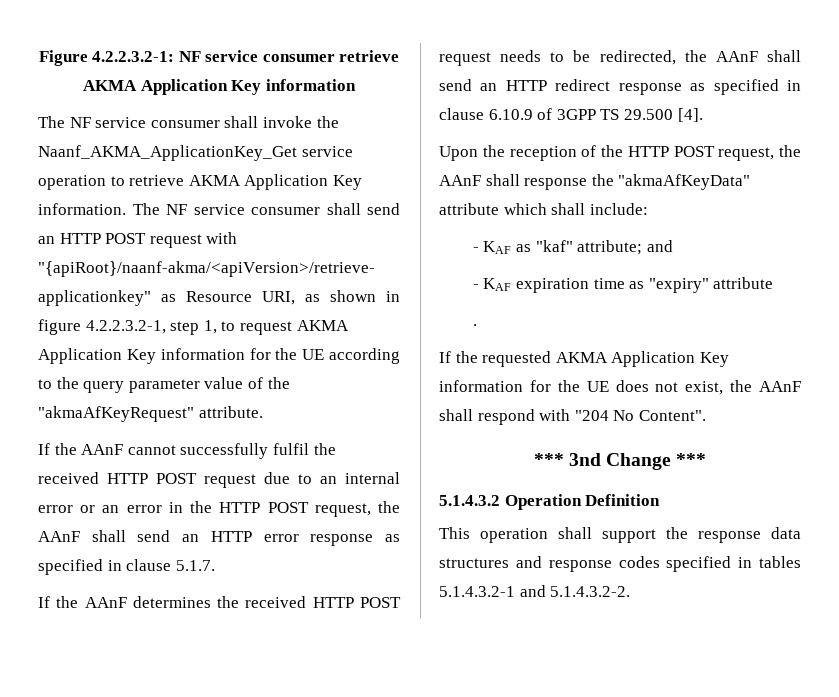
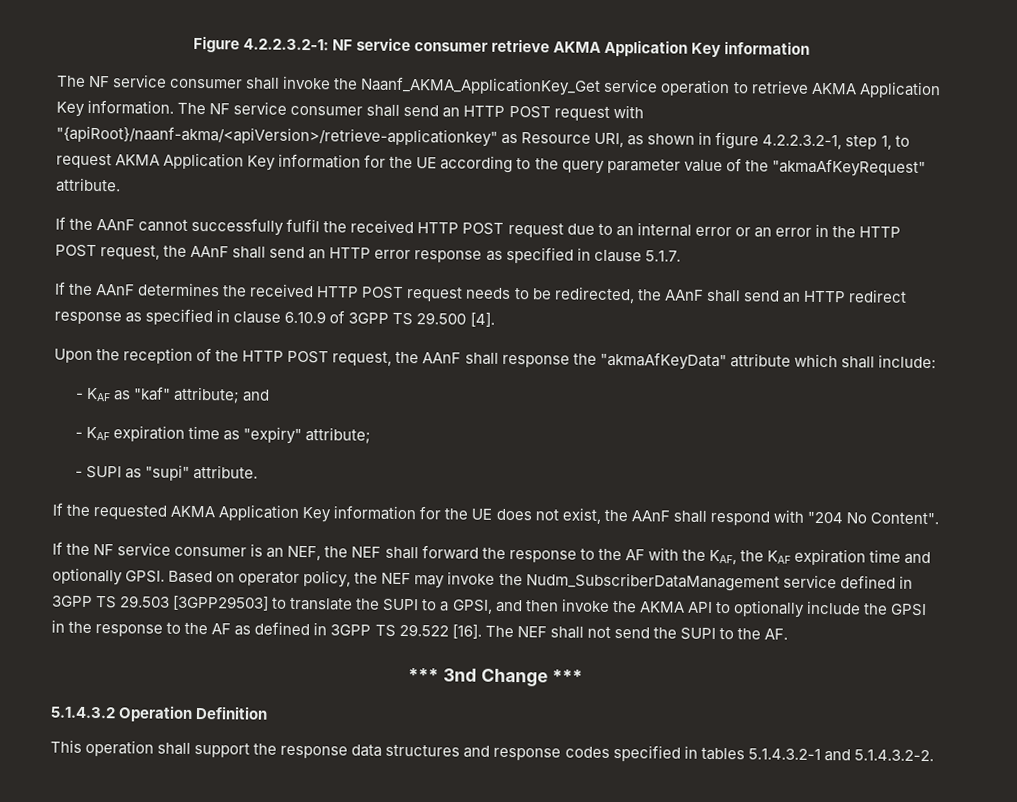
- - KAF expiration time as "expiry" attribute
- .
+ - KAF expiration time as "expiry" attribute;
+ - SUPI as "supi" attribute.
+ If the NF service consumer is an NEF, the NEF shall forward the response to the AF with the KAF, the KAF expiration time and optionally GPSI. Based on operator policy, the NEF may invoke the Nudm_SubscriberDataManagement service defined in 3GPP TS 29.503 [3GPP29503] to translate the SUPI to a GPSI, and then invoke the AKMA API to optionally include the GPSI in the response to the AF as defined in 3GPP TS 29.522 [16]. The NEF shall not send the SUPI to the AF.

